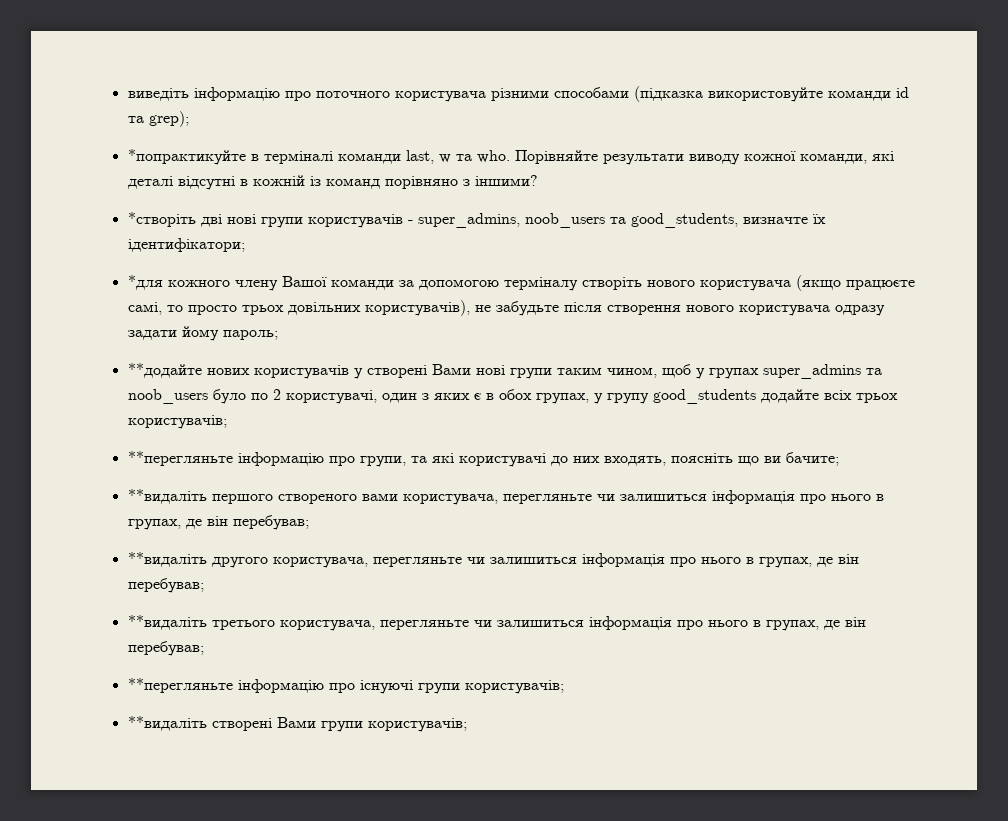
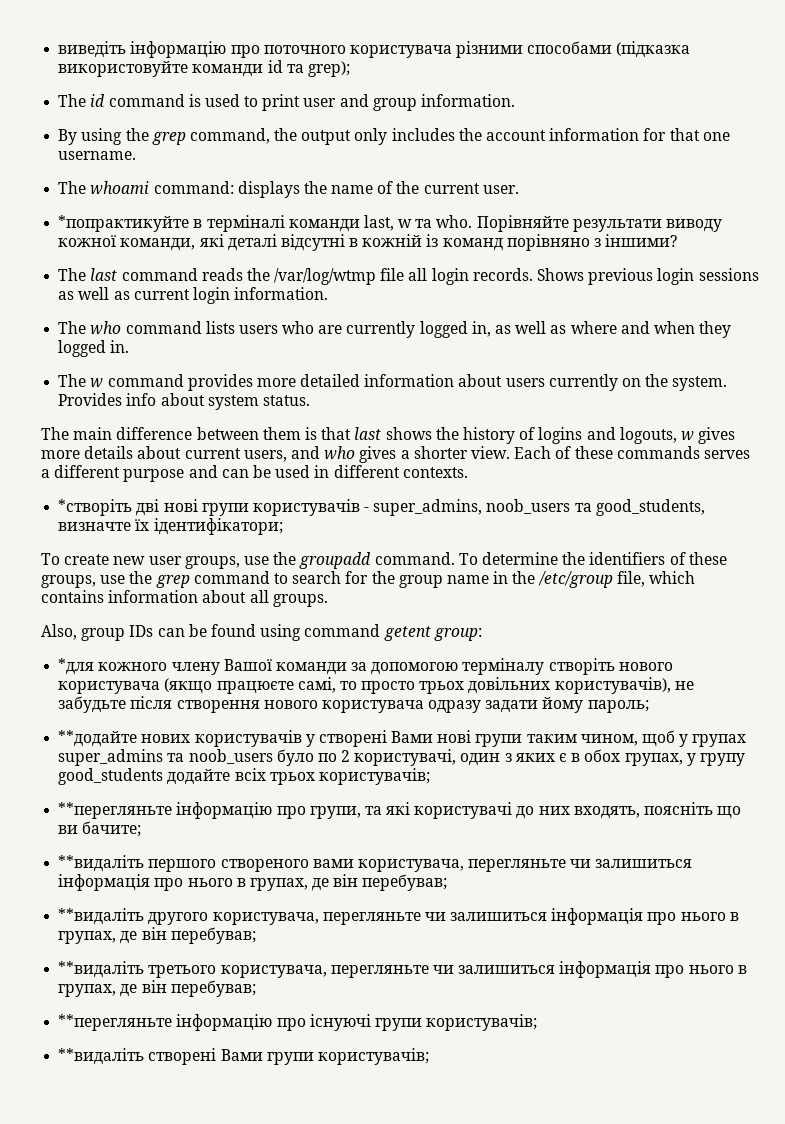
+ The id command is used to print user and group information.
+ By using the grep command, the output only includes the account information for that one username.
+ The whoami command: displays the name of the current user.
+ The last command reads the /var/log/wtmp file all login records. Shows previous login sessions as well as current login information.
+ The who command lists users who are currently logged in, as well as where and when they logged in.
+ The w command provides more detailed information about users currently on the system. Provides info about system status.
+ The main difference between them is that last shows the history of logins and logouts, w gives more details about current users, and who gives a shorter view. Each of these commands serves a different purpose and can be used in different contexts.
+ To create new user groups, use the groupadd command. To determine the identifiers of these groups, use the grep command to search for the group name in the /etc/group file, which contains information about all groups.
+ Also, group IDs can be found using command getent group:

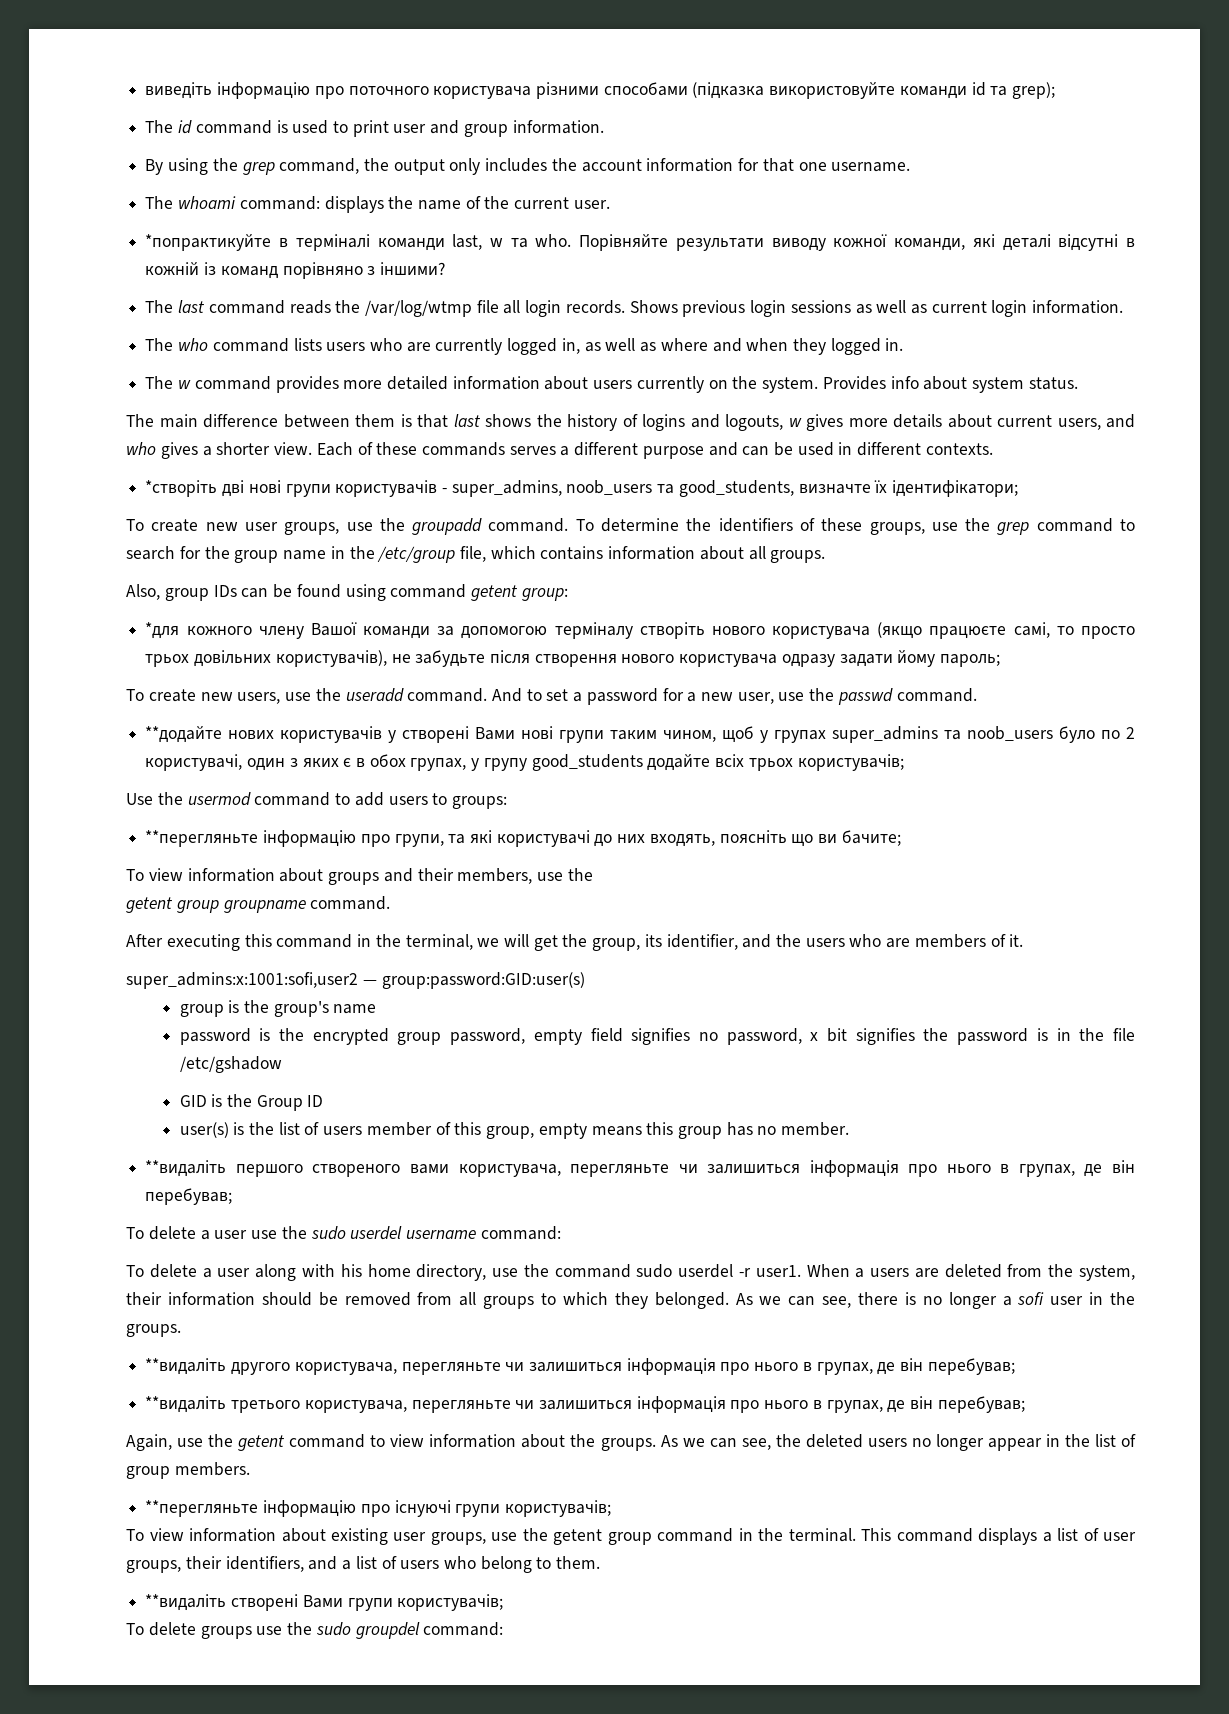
+ To create new users, use the useradd command. And to set a password for a new user, use the passwd command.
+ Use the usermod command to add users to groups:
+ To view information about groups and their members, use the
+ getent group groupname command.
+ After executing this command in the terminal, we will get the group, its identifier, and the users who are members of it.
+ super_admins:x:1001:sofi,user2 — group:password:GID:user(s)
+ group is the group's name
+ password is the encrypted group password, empty field signifies no password, x bit signifies the password is in the file /etc/gshadow
+ GID is the Group ID
+ user(s) is the list of users member of this group, empty means this group has no member.
+ To delete a user use the sudo userdel username command:
+ To delete a user along with his home directory, use the command sudo userdel -r user1. When a users are deleted from the system, their information should be removed from all groups to which they belonged. As we can see, there is no longer a sofi user in the groups.
+ Again, use the getent command to view information about the groups. As we can see, the deleted users no longer appear in the list of group members.
+ To view information about existing user groups, use the getent group command in the terminal. This command displays a list of user groups, their identifiers, and a list of users who belong to them.
+ To delete groups use the sudo groupdel command:

